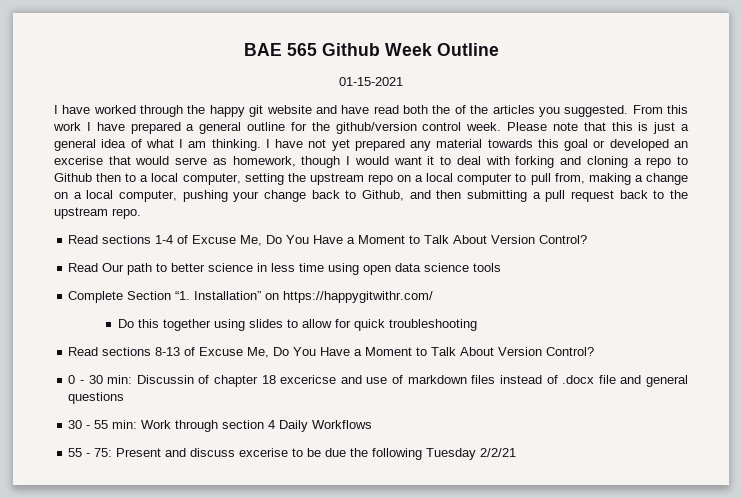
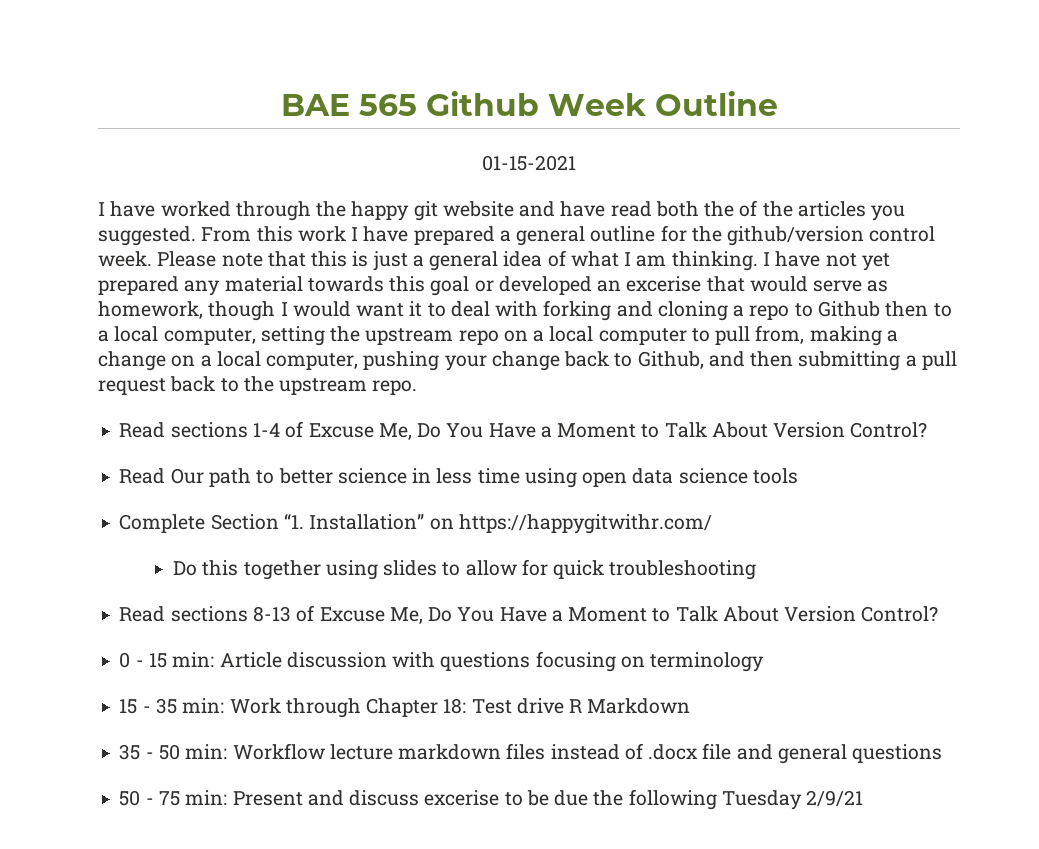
- 0 - 30 min: Discussin of chapter 18 excericse and use of markdown files instead of .docx file and general questions
+ 0 - 15 min: Article discussion with questions focusing on terminology
+ 15 - 35 min: Work through Chapter 18: Test drive R Markdown
+ 35 - 50 min: Workflow lecture markdown files instead of .docx file and general questions
- 30 - 55 min: Work through section 4 Daily Workflows
- 55 - 75: Present and discuss excerise to be due the following Tuesday 2/2/21
+ 50 - 75 min: Present and discuss excerise to be due the following Tuesday 2/9/21

